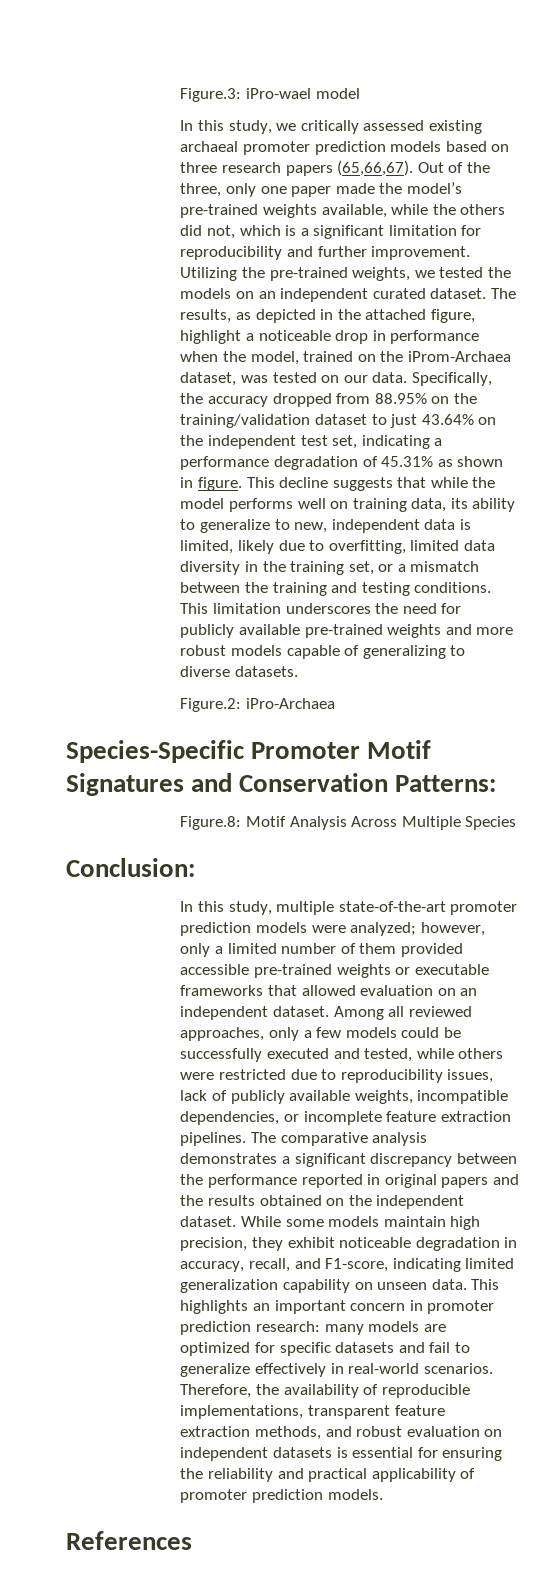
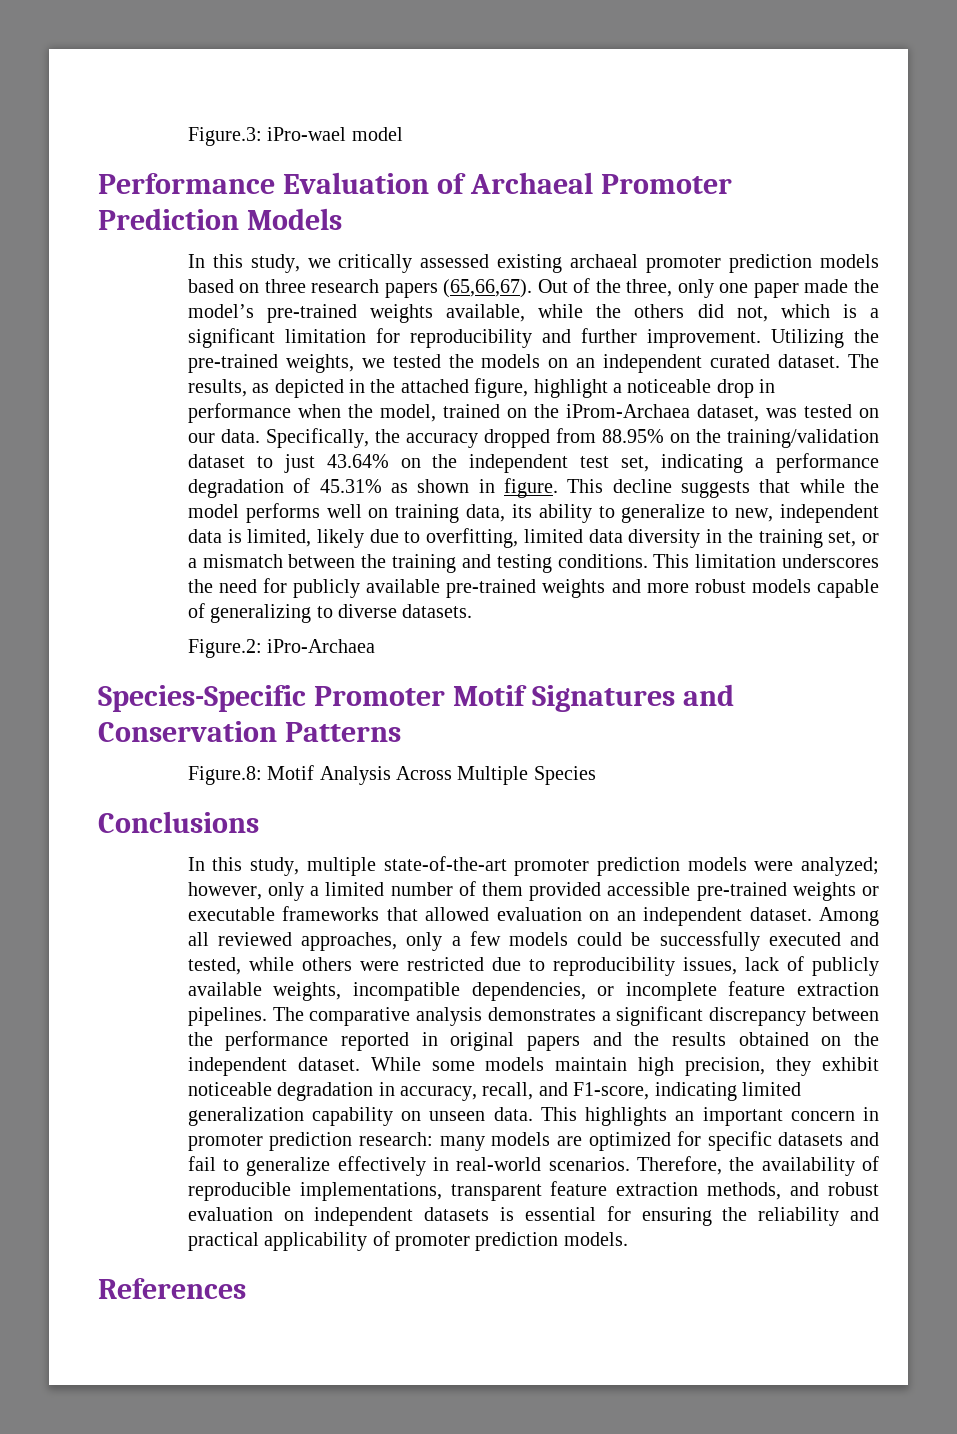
+ Performance Evaluation of Archaeal Promoter Prediction Models
- Species-Specific Promoter Motif Signatures and Conservation Patterns:
+ Species-Specific Promoter Motif Signatures and Conservation Patterns
- Conclusion:
+ Conclusions

